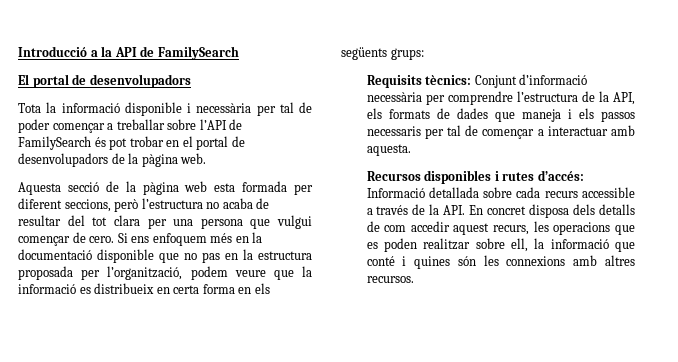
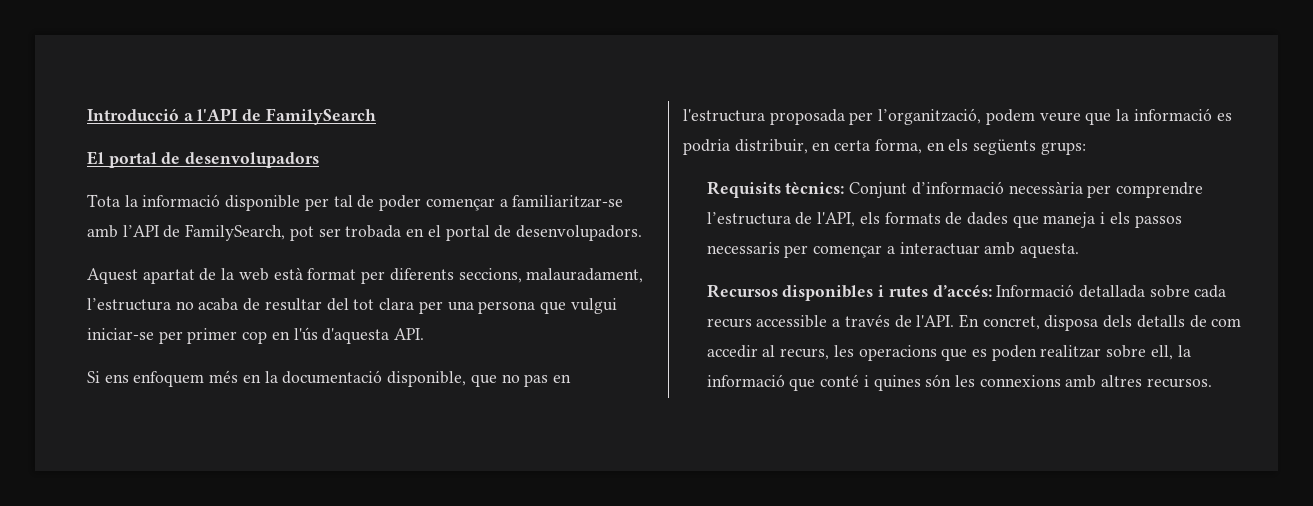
- Introducció a la API de FamilySearch
+ Introducció a l'API de FamilySearch
- Tota la informació disponible i necessària per tal de poder començar a treballar sobre l’API de FamilySearch és pot trobar en el portal de desenvolupadors de la pàgina web.
- Aquesta secció de la pàgina web esta formada per diferent seccions, però l’estructura no acaba de resultar del tot clara per una persona que vulgui començar de cero. Si ens enfoquem més en la documentació disponible que no pas en la estructura proposada per l’organització, podem veure que la informació es distribueix en certa forma en els següents grups:
+ Tota la informació disponible per tal de poder començar a familiaritzar-se amb l’API de FamilySearch, pot ser trobada en el portal de desenvolupadors.
+ Aquest apartat de la web està format per diferents seccions, malauradament, l’estructura no acaba de resultar del tot clara per una persona que vulgui iniciar-se per primer cop en l'ús d'aquesta API.
+ Si ens enfoquem més en la documentació disponible, que no pas en l'estructura proposada per l’organització, podem veure que la informació es podria distribuir, en certa forma, en els següents grups:
- Requisits tècnics: Conjunt d’informació necessària per comprendre l’estructura de la API, els formats de dades que maneja i els passos necessaris per tal de començar a interactuar amb aquesta.
+ Requisits tècnics: Conjunt d’informació necessària per comprendre l’estructura de l'API, els formats de dades que maneja i els passos necessaris per començar a interactuar amb aquesta.
- Recursos disponibles i rutes d’accés: Informació detallada sobre cada recurs accessible a través de la API. En concret disposa dels detalls de com accedir aquest recurs, les operacions que es poden realitzar sobre ell, la informació que conté i quines són les connexions amb altres recursos.
+ Recursos disponibles i rutes d’accés: Informació detallada sobre cada recurs accessible a través de l'API. En concret, disposa dels detalls de com accedir al recurs, les operacions que es poden realitzar sobre ell, la informació que conté i quines són les connexions amb altres recursos.

